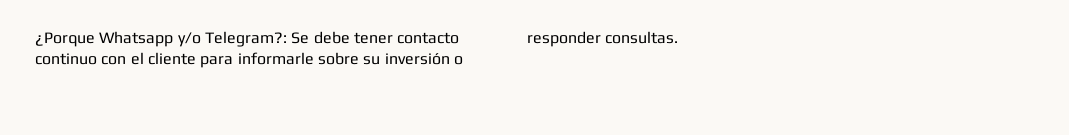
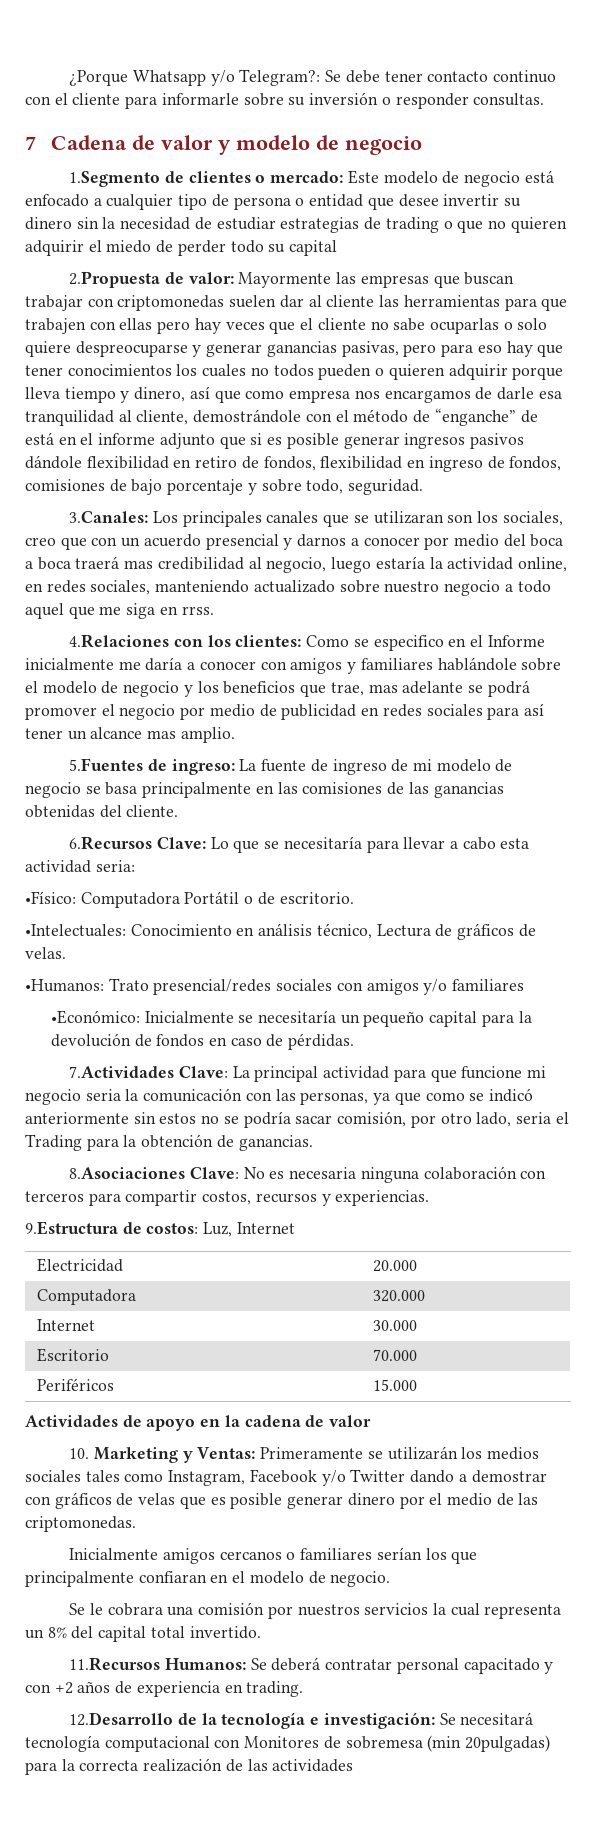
+ 7 Cadena de valor y modelo de negocio
+ 1.Segmento de clientes o mercado: Este modelo de negocio está enfocado a cualquier tipo de persona o entidad que desee invertir su dinero sin la necesidad de estudiar estrategias de trading o que no quieren adquirir el miedo de perder todo su capital
+ 2.Propuesta de valor: Mayormente las empresas que buscan trabajar con criptomonedas suelen dar al cliente las herramientas para que trabajen con ellas pero hay veces que el cliente no sabe ocuparlas o solo quiere despreocuparse y generar ganancias pasivas, pero para eso hay que tener conocimientos los cuales no todos pueden o quieren adquirir porque lleva tiempo y dinero, así que como empresa nos encargamos de darle esa tranquilidad al cliente, demostrándole con el método de “enganche” de está en el informe adjunto que si es posible generar ingresos pasivos dándole flexibilidad en retiro de fondos, flexibilidad en ingreso de fondos, comisiones de bajo porcentaje y sobre todo, seguridad.
+ 3.Canales: Los principales canales que se utilizaran son los sociales, creo que con un acuerdo presencial y darnos a conocer por medio del boca a boca traerá mas credibilidad al negocio, luego estaría la actividad online, en redes sociales, manteniendo actualizado sobre nuestro negocio a todo aquel que me siga en rrss.
+ 4.Relaciones con los clientes: Como se especifico en el Informe inicialmente me daría a conocer con amigos y familiares hablándole sobre el modelo de negocio y los beneficios que trae, mas adelante se podrá promover el negocio por medio de publicidad en redes sociales para así tener un alcance mas amplio.
+ 5.Fuentes de ingreso: La fuente de ingreso de mi modelo de negocio se basa principalmente en las comisiones de las ganancias obtenidas del cliente.
+ 6.Recursos Clave: Lo que se necesitaría para llevar a cabo esta actividad seria:
+ •Físico: Computadora Portátil o de escritorio.
+ •Intelectuales: Conocimiento en análisis técnico, Lectura de gráficos de velas.
+ •Humanos: Trato presencial/redes sociales con amigos y/o familiares
+ •Económico: Inicialmente se necesitaría un pequeño capital para la devolución de fondos en caso de pérdidas.
+ 7.Actividades Clave: La principal actividad para que funcione mi negocio seria la comunicación con las personas, ya que como se indicó anteriormente sin estos no se podría sacar comisión, por otro lado, seria el Trading para la obtención de ganancias.
+ 8.Asociaciones Clave: No es necesaria ninguna colaboración con terceros para compartir costos, recursos y experiencias.
+ 9.Estructura de costos: Luz, Internet
+ Electricidad | 20.000
+ Computadora | 320.000
+ Internet | 30.000
+ Escritorio | 70.000
+ Periféricos | 15.000
+ Actividades de apoyo en la cadena de valor
+ 10. Marketing y Ventas: Primeramente se utilizarán los medios sociales tales como Instagram, Facebook y/o Twitter dando a demostrar con gráficos de velas que es posible generar dinero por el medio de las criptomonedas.
+ Inicialmente amigos cercanos o familiares serían los que principalmente confiaran en el modelo de negocio.
+ Se le cobrara una comisión por nuestros servicios la cual representa un 8% del capital total invertido.
+ 11.Recursos Humanos: Se deberá contratar personal capacitado y con +2 años de experiencia en trading.
+ 12.Desarrollo de la tecnología e investigación: Se necesitará tecnología computacional con Monitores de sobremesa (min 20pulgadas) para la correcta realización de las actividades

